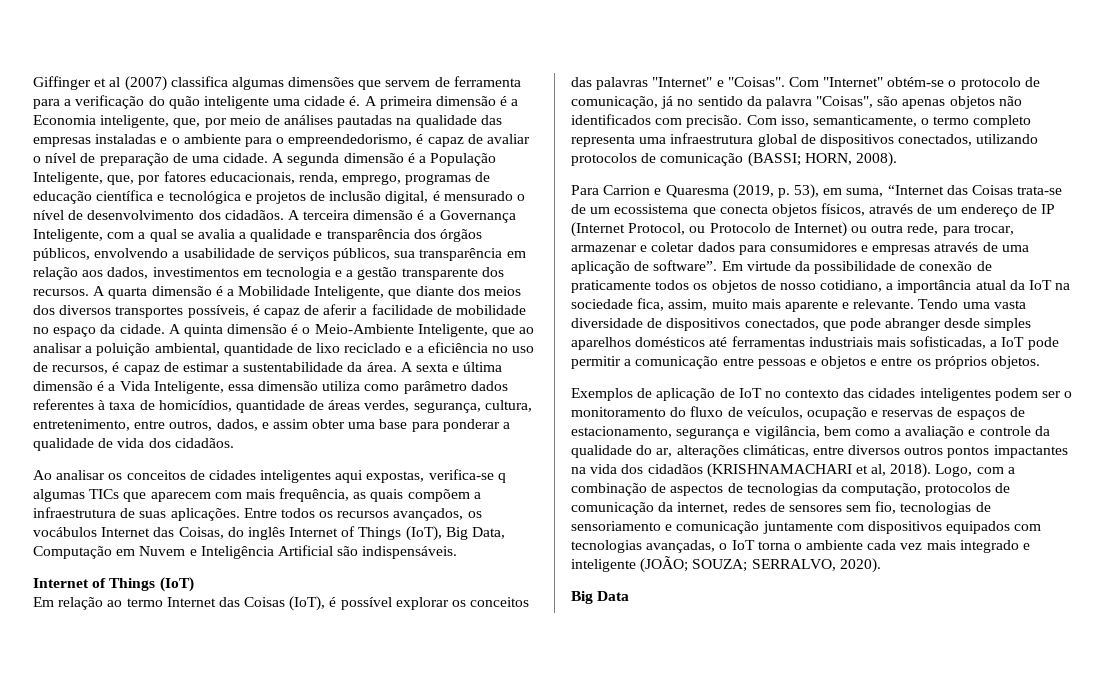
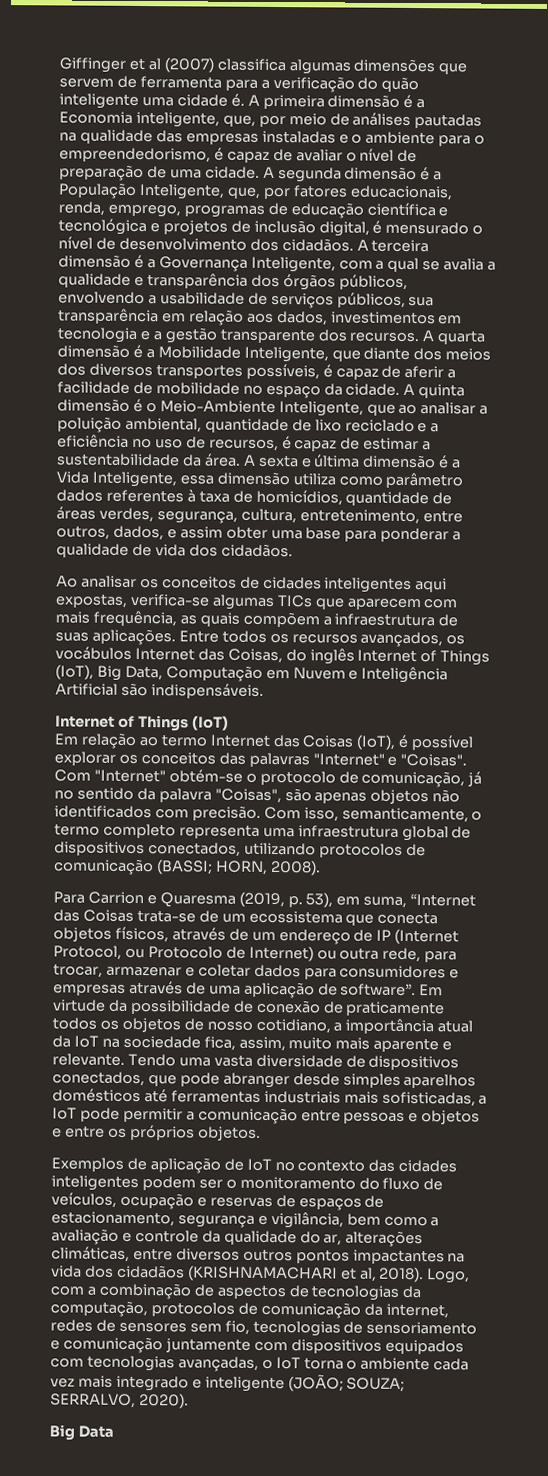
- Ao analisar os conceitos de cidades inteligentes aqui expostas, verifica-se q algumas TICs que aparecem com mais frequência, as quais compõem a infraestrutura de suas aplicações.
+ Ao analisar os conceitos de cidades inteligentes aqui expostas, verifica-se algumas TICs que aparecem com mais frequência, as quais compõem a infraestrutura de suas aplicações.

